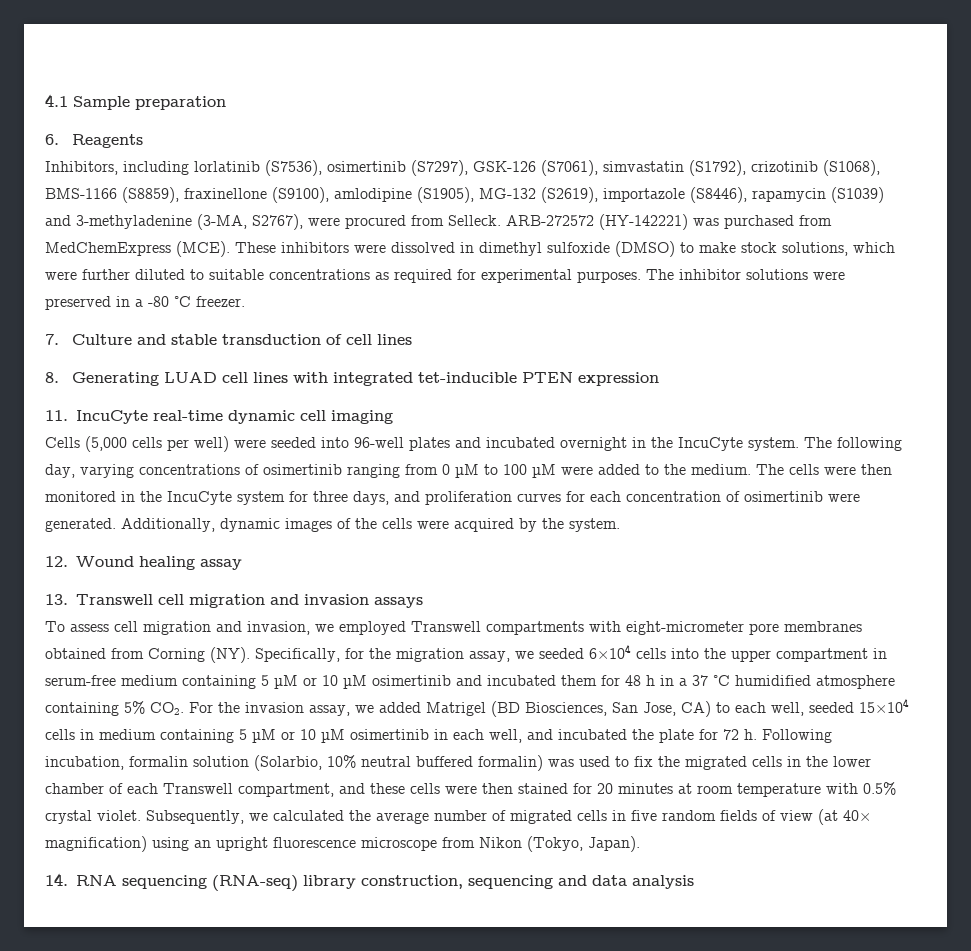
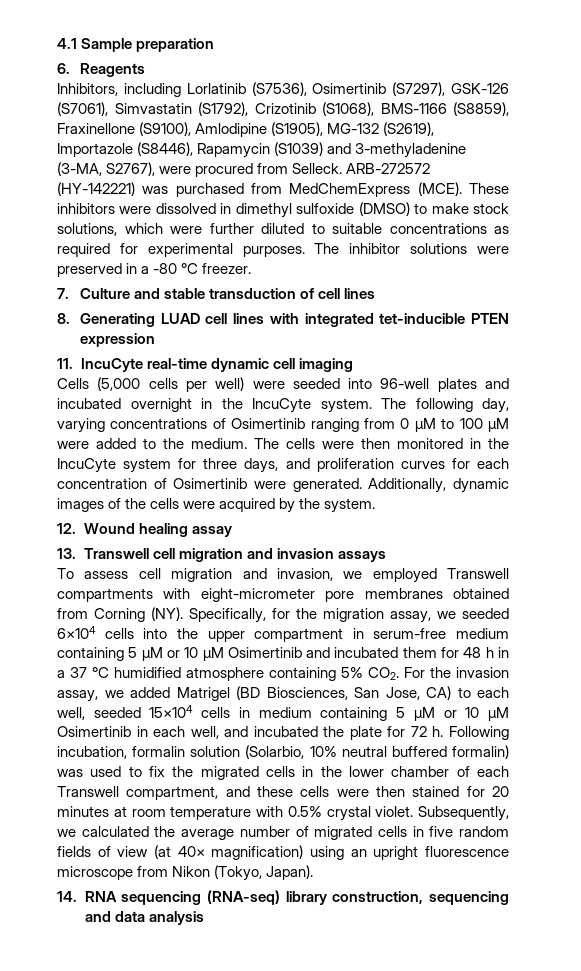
- Inhibitors, including lorlatinib (S7536), osimertinib (S7297), GSK-126 (S7061), simvastatin (S1792), crizotinib (S1068), BMS-1166 (S8859), fraxinellone (S9100), amlodipine (S1905), MG-132 (S2619), importazole (S8446), rapamycin (S1039) and 3-methyladenine (3-MA, S2767), were procured from Selleck.
+ Inhibitors, including Lorlatinib (S7536), Osimertinib (S7297), GSK-126 (S7061), Simvastatin (S1792), Crizotinib (S1068), BMS-1166 (S8859), Fraxinellone (S9100), Amlodipine (S1905), MG-132 (S2619), Importazole (S8446), Rapamycin (S1039) and 3-methyladenine (3-MA, S2767), were procured from Selleck.
- The following day, varying concentrations of osimertinib ranging from 0 µM to 100 µM were added to the medium.
+ The following day, varying concentrations of Osimertinib ranging from 0 µM to 100 µM were added to the medium.
- The cells were then monitored in the IncuCyte system for three days, and proliferation curves for each concentration of osimertinib were generated.
+ The cells were then monitored in the IncuCyte system for three days, and proliferation curves for each concentration of Osimertinib were generated.
- To assess cell migration and invasion, we employed Transwell compartments with eight-micrometer pore membranes obtained from Corning (NY). Specifically, for the migration assay, we seeded 6×104 cells into the upper compartment in serum-free medium containing 5 µM or 10 µM osimertinib and incubated them for 48 h in a 37 °C humidified atmosphere containing 5% CO2. For the invasion assay, we added Matrigel (BD Biosciences, San Jose, CA) to each well, seeded 15×104 cells in medium containing 5 µM or 10 µM osimertinib in each well, and incubated the plate for 72 h.
+ To assess cell migration and invasion, we employed Transwell compartments with eight-micrometer pore membranes obtained from Corning (NY). Specifically, for the migration assay, we seeded 6×104 cells into the upper compartment in serum-free medium containing 5 µM or 10 µM Osimertinib and incubated them for 48 h in a 37 °C humidified atmosphere containing 5% CO2. For the invasion assay, we added Matrigel (BD Biosciences, San Jose, CA) to each well, seeded 15×104 cells in medium containing 5 µM or 10 µM Osimertinib in each well, and incubated the plate for 72 h.

